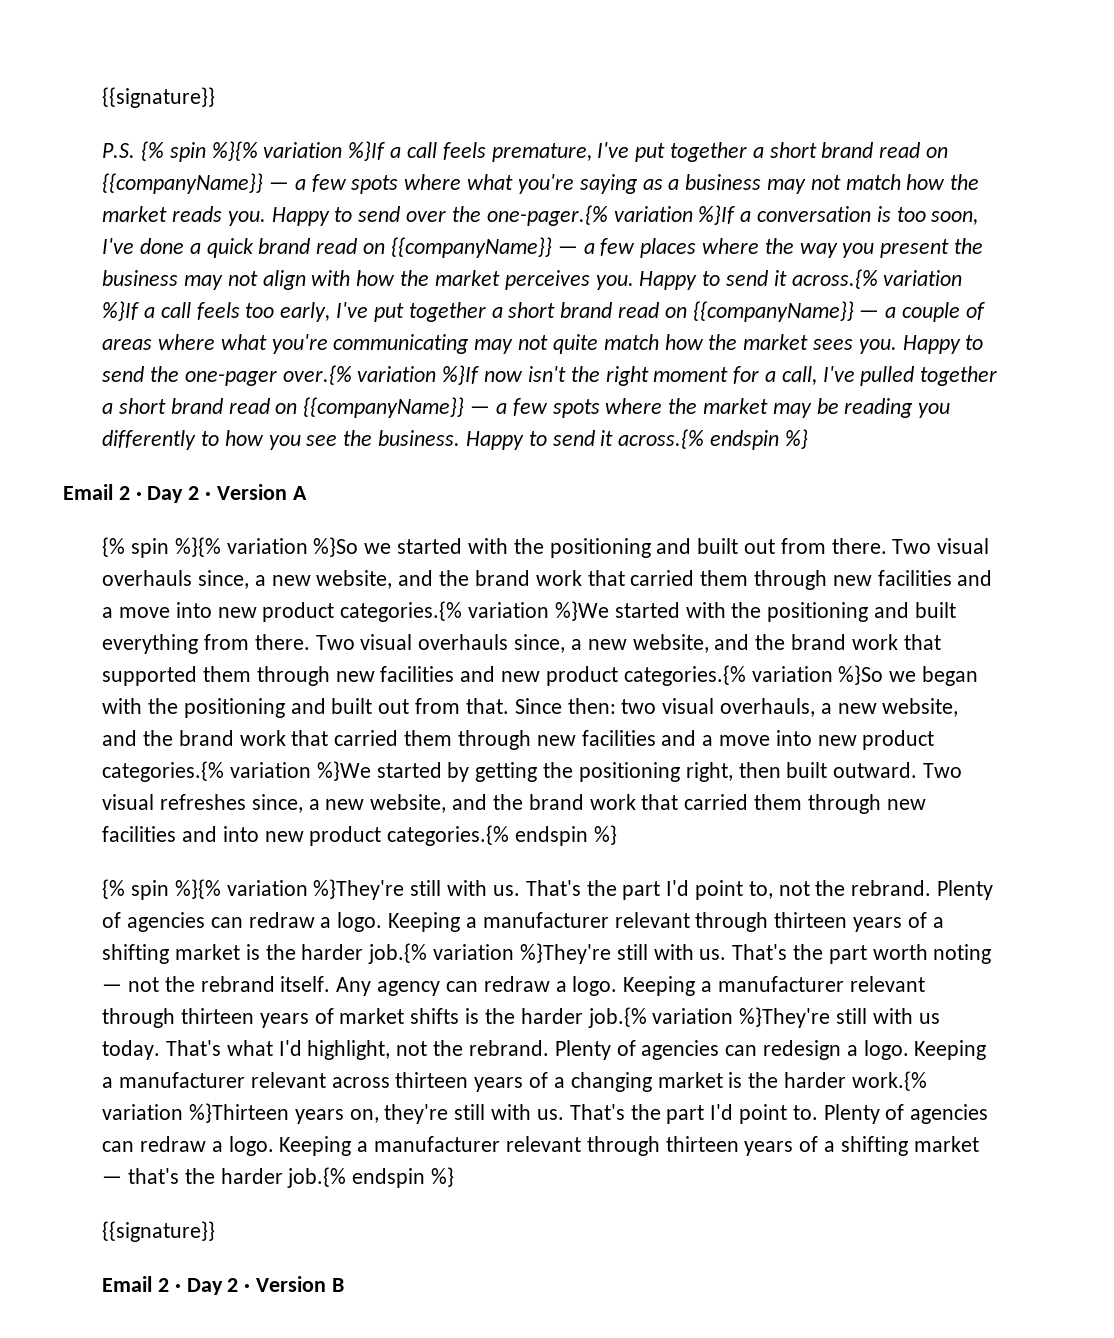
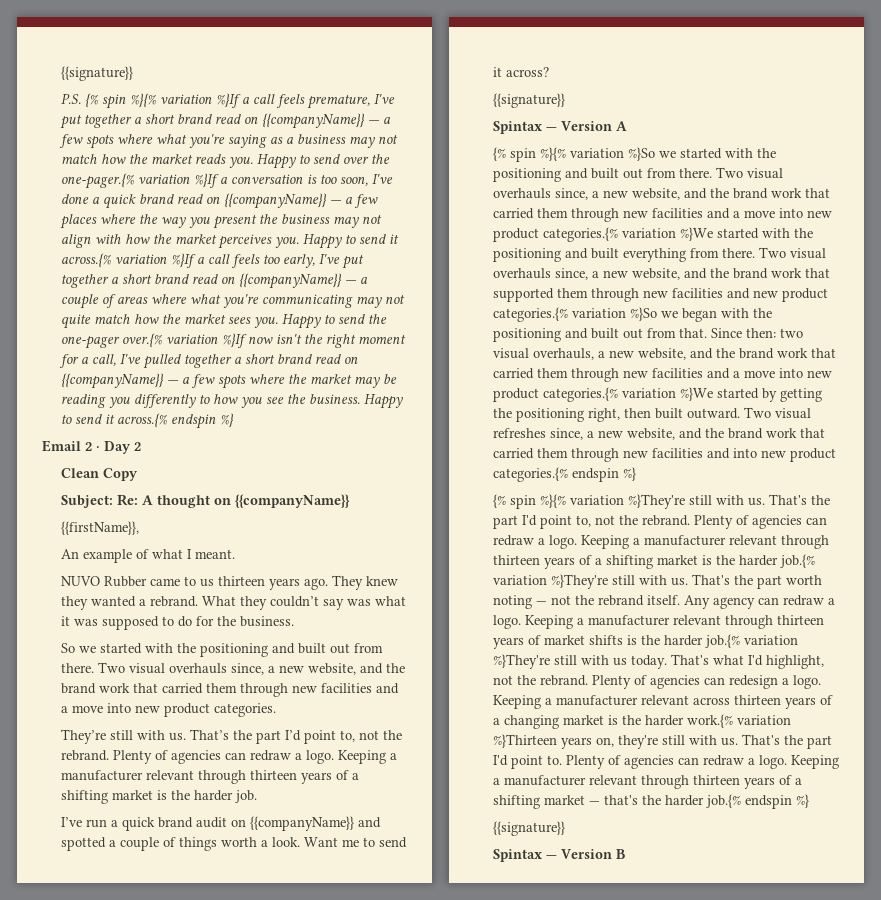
- Email 2 · Day 2 · Version A
+ Email 2 · Day 2
+ Clean Copy
+ Subject: Re: A thought on {{companyName}}
+ {{firstName}},
+ An example of what I meant.
+ NUVO Rubber came to us thirteen years ago. They knew they wanted a rebrand. What they couldn’t say was what it was supposed to do for the business.
+ So we started with the positioning and built out from there. Two visual overhauls since, a new website, and the brand work that carried them through new facilities and a move into new product categories.
+ They’re still with us. That’s the part I’d point to, not the rebrand. Plenty of agencies can redraw a logo. Keeping a manufacturer relevant through thirteen years of a shifting market is the harder job.
+ I’ve run a quick brand audit on {{companyName}} and spotted a couple of things worth a look. Want me to send it across?
+ {{signature}}
+ Spintax — Version A
- Email 2 · Day 2 · Version B
+ Spintax — Version B

